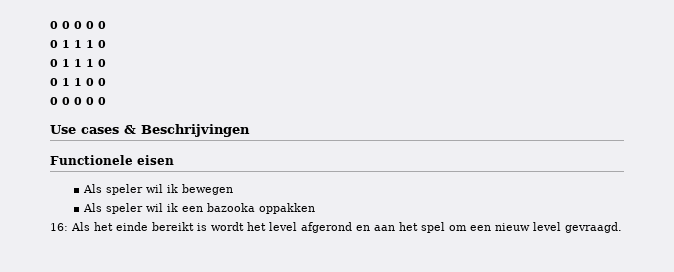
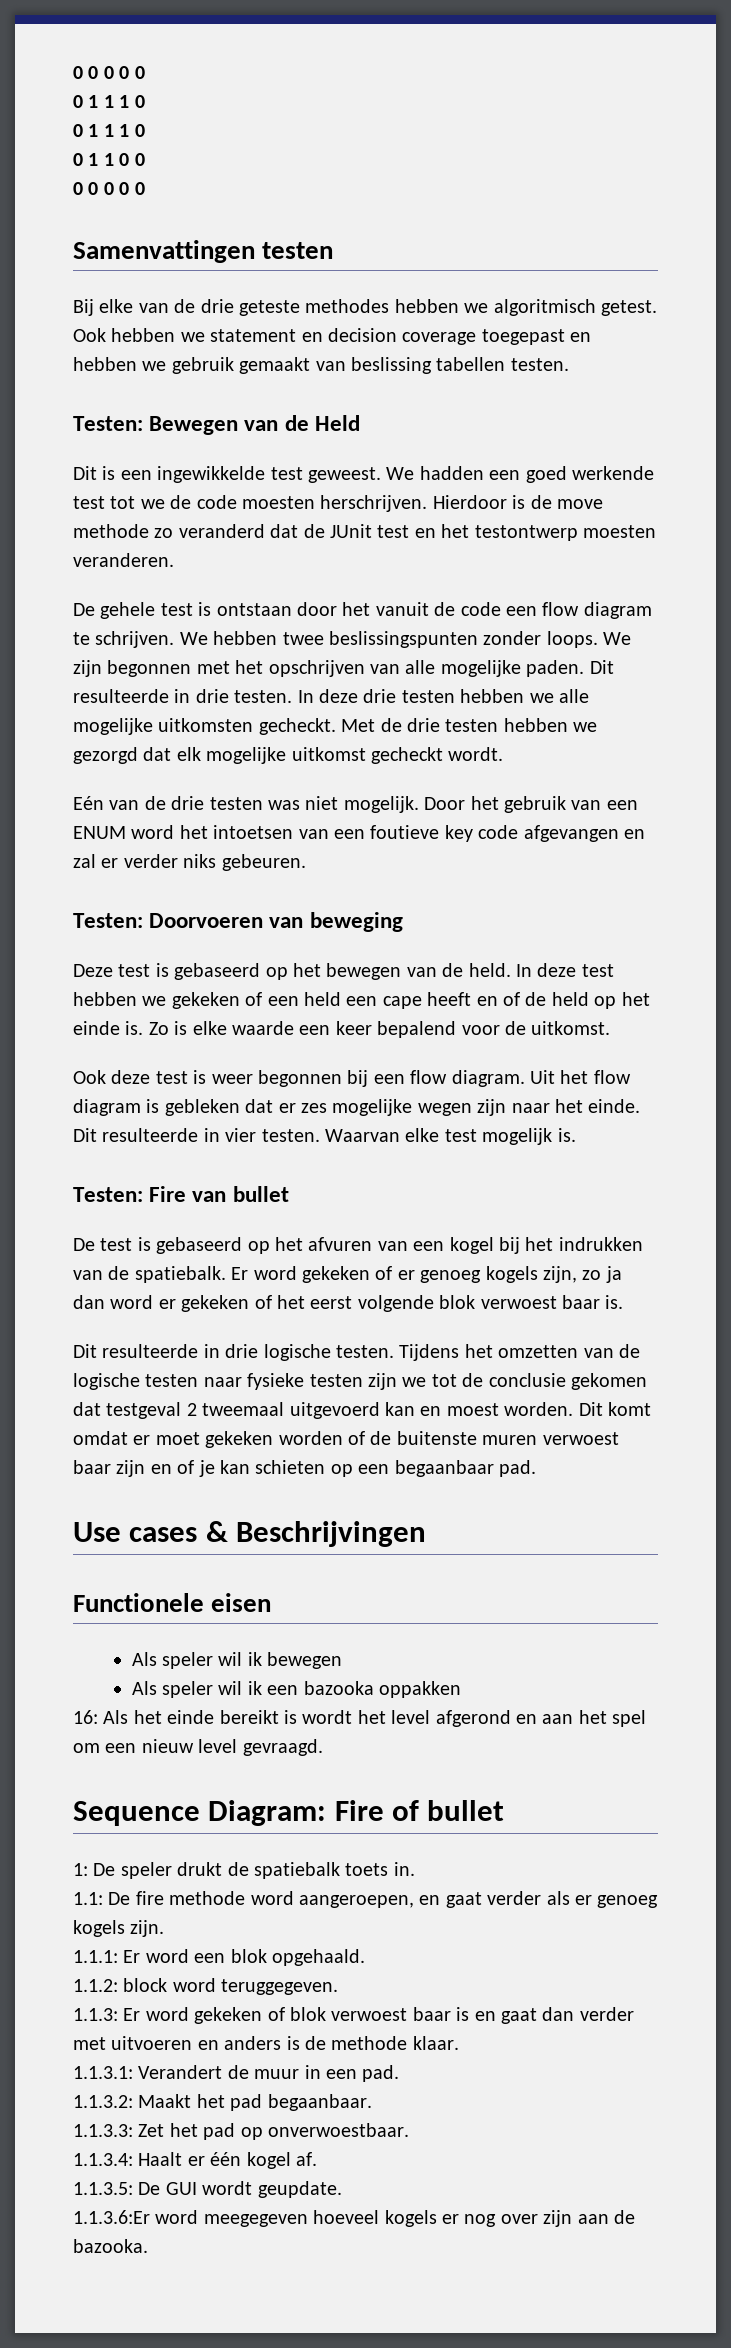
+ Samenvattingen testen
+ Bij elke van de drie geteste methodes hebben we algoritmisch getest. Ook hebben we statement en decision coverage toegepast en hebben we gebruik gemaakt van beslissing tabellen testen.
+ Testen: Bewegen van de Held
+ Dit is een ingewikkelde test geweest. We hadden een goed werkende test tot we de code moesten herschrijven. Hierdoor is de move methode zo veranderd dat de JUnit test en het testontwerp moesten veranderen.
+ De gehele test is ontstaan door het vanuit de code een flow diagram te schrijven. We hebben twee beslissingspunten zonder loops. We zijn begonnen met het opschrijven van alle mogelijke paden. Dit resulteerde in drie testen. In deze drie testen hebben we alle mogelijke uitkomsten gecheckt. Met de drie testen hebben we gezorgd dat elk mogelijke uitkomst gecheckt wordt.
+ Eén van de drie testen was niet mogelijk. Door het gebruik van een ENUM word het intoetsen van een foutieve key code afgevangen en zal er verder niks gebeuren.
+ Testen: Doorvoeren van beweging
+ Deze test is gebaseerd op het bewegen van de held. In deze test hebben we gekeken of een held een cape heeft en of de held op het einde is. Zo is elke waarde een keer bepalend voor de uitkomst.
+ Ook deze test is weer begonnen bij een flow diagram. Uit het flow diagram is gebleken dat er zes mogelijke wegen zijn naar het einde. Dit resulteerde in vier testen. Waarvan elke test mogelijk is.
+ Testen: Fire van bullet
+ De test is gebaseerd op het afvuren van een kogel bij het indrukken van de spatiebalk. Er word gekeken of er genoeg kogels zijn, zo ja dan word er gekeken of het eerst volgende blok verwoest baar is.
+ Dit resulteerde in drie logische testen. Tijdens het omzetten van de logische testen naar fysieke testen zijn we tot de conclusie gekomen dat testgeval 2 tweemaal uitgevoerd kan en moest worden. Dit komt omdat er moet gekeken worden of de buitenste muren verwoest baar zijn en of je kan schieten op een begaanbaar pad.
+ Sequence Diagram: Fire of bullet
+ 1: De speler drukt de spatiebalk toets in.
+ 1.1: De fire methode word aangeroepen, en gaat verder als er genoeg kogels zijn.
+ 1.1.1: Er word een blok opgehaald.
+ 1.1.2: block word teruggegeven.
+ 1.1.3: Er word gekeken of blok verwoest baar is en gaat dan verder met uitvoeren en anders is de methode klaar.
+ 1.1.3.1: Verandert de muur in een pad.
+ 1.1.3.2: Maakt het pad begaanbaar.
+ 1.1.3.3: Zet het pad op onverwoestbaar.
+ 1.1.3.4: Haalt er één kogel af.
+ 1.1.3.5: De GUI wordt geupdate.
+ 1.1.3.6:Er word meegegeven hoeveel kogels er nog over zijn aan de bazooka.

